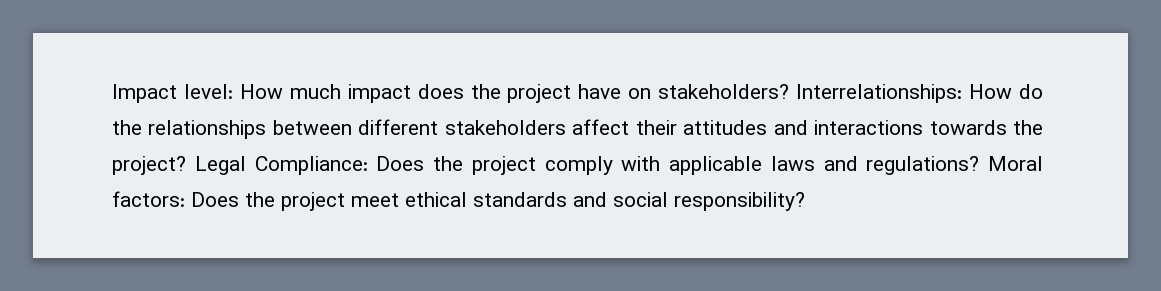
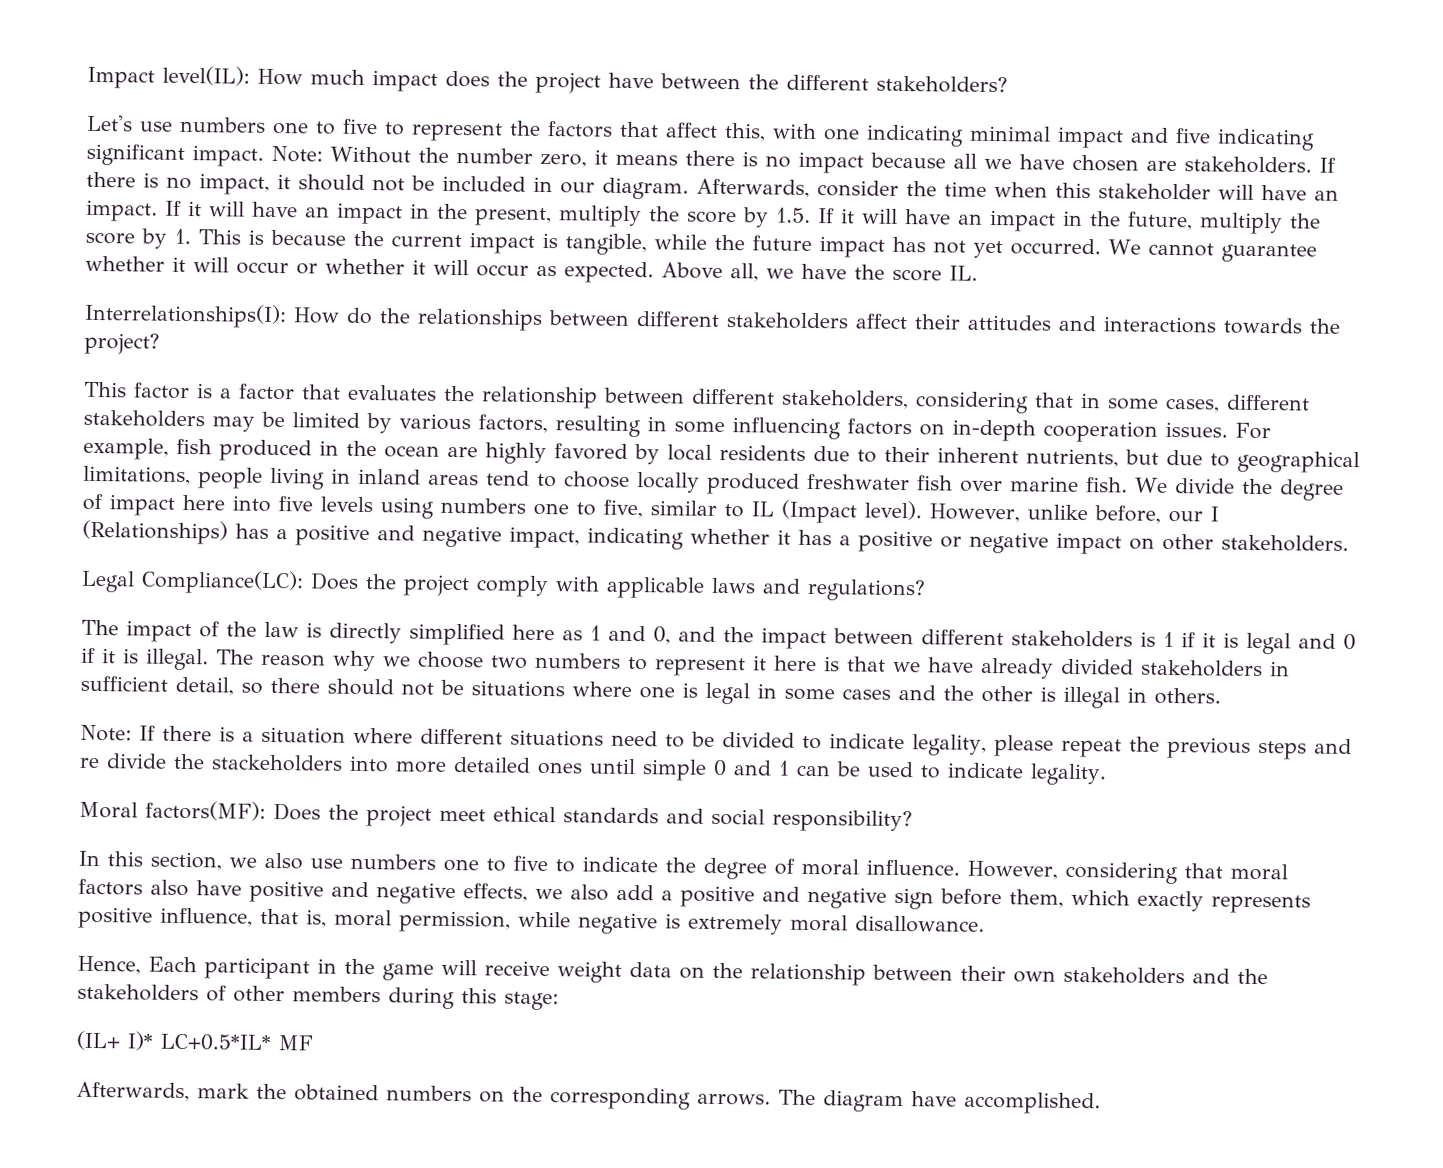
- Impact level: How much impact does the project have on stakeholders? Interrelationships: How do the relationships between different stakeholders affect their attitudes and interactions towards the project? Legal Compliance: Does the project comply with applicable laws and regulations? Moral factors: Does the project meet ethical standards and social responsibility?
+ Impact level(IL): How much impact does the project have between the different stakeholders?
+ Let's use numbers one to five to represent the factors that affect this, with one indicating minimal impact and five indicating significant impact. Note: Without the number zero, it means there is no impact because all we have chosen are stakeholders. If there is no impact, it should not be included in our diagram. Afterwards, consider the time when this stakeholder will have an impact. If it will have an impact in the present, multiply the score by 1.5. If it will have an impact in the future, multiply the score by 1. This is because the current impact is tangible, while the future impact has not yet occurred. We cannot guarantee whether it will occur or whether it will occur as expected. Above all, we have the score IL.
+ Interrelationships(I): How do the relationships between different stakeholders affect their attitudes and interactions towards the project?
+ This factor is a factor that evaluates the relationship between different stakeholders, considering that in some cases, different stakeholders may be limited by various factors, resulting in some influencing factors on in-depth cooperation issues. For example, fish produced in the ocean are highly favored by local residents due to their inherent nutrients, but due to geographical limitations, people living in inland areas tend to choose locally produced freshwater fish over marine fish. We divide the degree of impact here into five levels using numbers one to five, similar to IL (Impact level). However, unlike before, our I (Relationships) has a positive and negative impact, indicating whether it has a positive or negative impact on other stakeholders.
+ Legal Compliance(LC): Does the project comply with applicable laws and regulations?
+ The impact of the law is directly simplified here as 1 and 0, and the impact between different stakeholders is 1 if it is legal and 0 if it is illegal. The reason why we choose two numbers to represent it here is that we have already divided stakeholders in sufficient detail, so there should not be situations where one is legal in some cases and the other is illegal in others.
+ Note: If there is a situation where different situations need to be divided to indicate legality, please repeat the previous steps and re divide the stackeholders into more detailed ones until simple 0 and 1 can be used to indicate legality.
+ Moral factors(MF): Does the project meet ethical standards and social responsibility?
+ In this section, we also use numbers one to five to indicate the degree of moral influence. However, considering that moral factors also have positive and negative effects, we also add a positive and negative sign before them, which exactly represents positive influence, that is, moral permission, while negative is extremely moral disallowance.
+ Hence, Each participant in the game will receive weight data on the relationship between their own stakeholders and the stakeholders of other members during this stage:
+ (IL+ I)* LC+0.5*IL* MF
+ Afterwards, mark the obtained numbers on the corresponding arrows. The diagram have accomplished.

